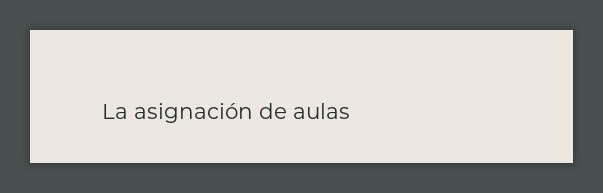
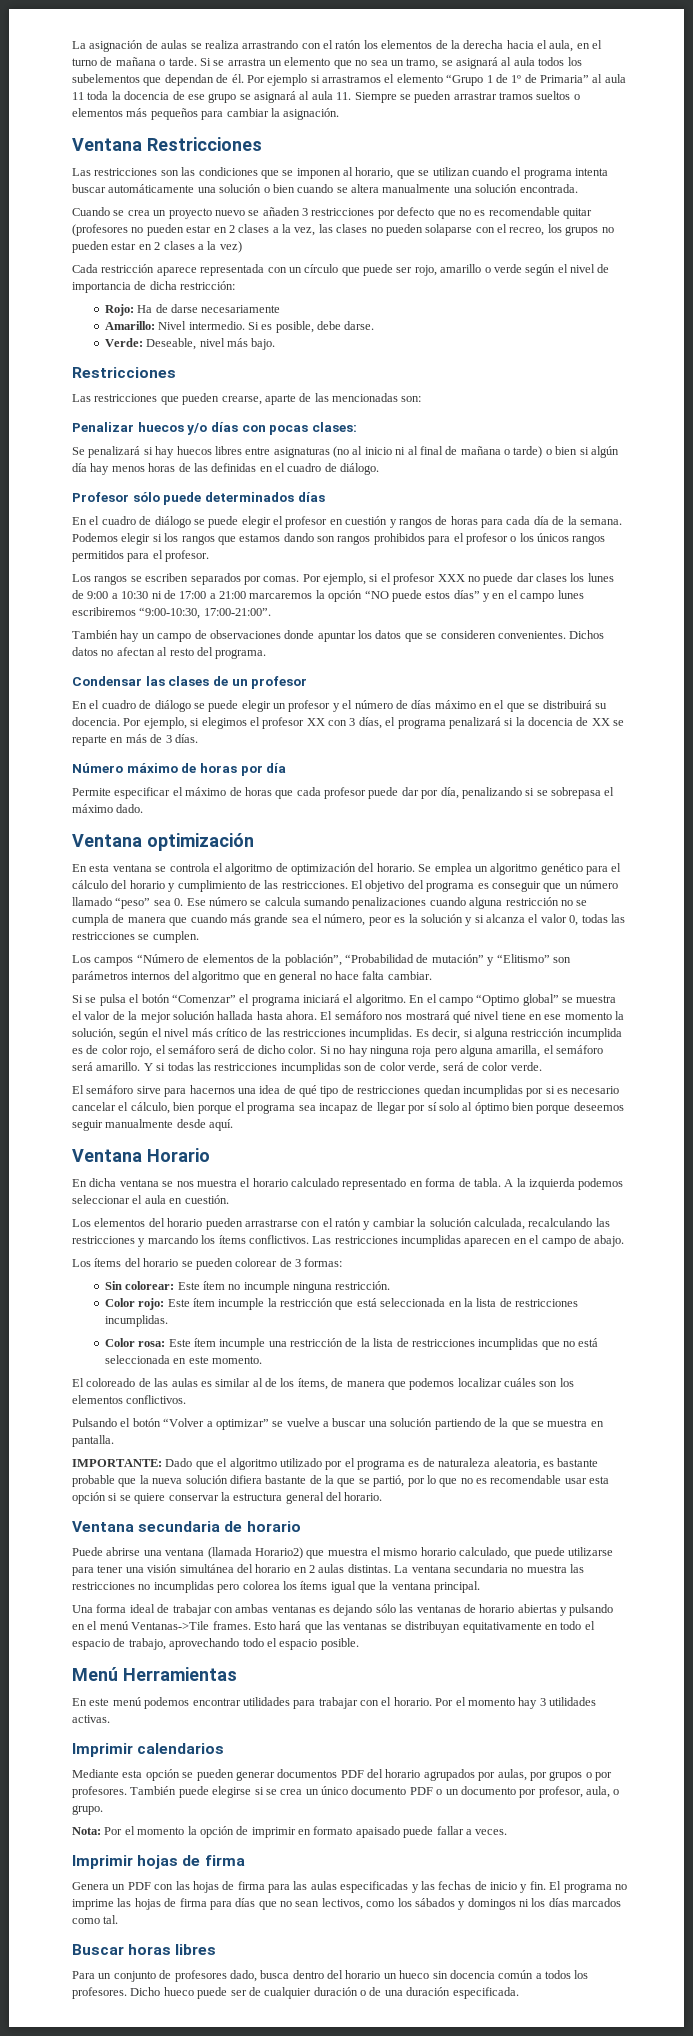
- La asignación de aulas
+ La asignación de aulas se realiza arrastrando con el ratón los elementos de la derecha hacia el aula, en el turno de mañana o tarde. Si se arrastra un elemento que no sea un tramo, se asignará al aula todos los subelementos que dependan de él. Por ejemplo si arrastramos el elemento “Grupo 1 de 1º de Primaria” al aula 11 toda la docencia de ese grupo se asignará al aula 11. Siempre se pueden arrastrar tramos sueltos o elementos más pequeños para cambiar la asignación.
+ Ventana Restricciones
+ Las restricciones son las condiciones que se imponen al horario, que se utilizan cuando el programa intenta buscar automáticamente una solución o bien cuando se altera manualmente una solución encontrada.
+ Cuando se crea un proyecto nuevo se añaden 3 restricciones por defecto que no es recomendable quitar (profesores no pueden estar en 2 clases a la vez, las clases no pueden solaparse con el recreo, los grupos no pueden estar en 2 clases a la vez)
+ Cada restricción aparece representada con un círculo que puede ser rojo, amarillo o verde según el nivel de importancia de dicha restricción:
+ Rojo: Ha de darse necesariamente
+ Amarillo: Nivel intermedio. Si es posible, debe darse.
+ Verde: Deseable, nivel más bajo.
+ Restricciones
+ Las restricciones que pueden crearse, aparte de las mencionadas son:
+ Penalizar huecos y/o días con pocas clases:
+ Se penalizará si hay huecos libres entre asignaturas (no al inicio ni al final de mañana o tarde) o bien si algún día hay menos horas de las definidas en el cuadro de diálogo.
+ Profesor sólo puede determinados días
+ En el cuadro de diálogo se puede elegir el profesor en cuestión y rangos de horas para cada día de la semana. Podemos elegir si los rangos que estamos dando son rangos prohibidos para el profesor o los únicos rangos permitidos para el profesor.
+ Los rangos se escriben separados por comas. Por ejemplo, si el profesor XXX no puede dar clases los lunes de 9:00 a 10:30 ni de 17:00 a 21:00 marcaremos la opción “NO puede estos días” y en el campo lunes escribiremos “9:00-10:30, 17:00-21:00”.
+ También hay un campo de observaciones donde apuntar los datos que se consideren convenientes. Dichos datos no afectan al resto del programa.
+ Condensar las clases de un profesor
+ En el cuadro de diálogo se puede elegir un profesor y el número de días máximo en el que se distribuirá su docencia. Por ejemplo, si elegimos el profesor XX con 3 días, el programa penalizará si la docencia de XX se reparte en más de 3 días.
+ Número máximo de horas por día
+ Permite especificar el máximo de horas que cada profesor puede dar por día, penalizando si se sobrepasa el máximo dado.
+ Ventana optimización
+ En esta ventana se controla el algoritmo de optimización del horario. Se emplea un algoritmo genético para el cálculo del horario y cumplimiento de las restricciones. El objetivo del programa es conseguir que un número llamado “peso” sea 0. Ese número se calcula sumando penalizaciones cuando alguna restricción no se cumpla de manera que cuando más grande sea el número, peor es la solución y si alcanza el valor 0, todas las restricciones se cumplen.
+ Los campos “Número de elementos de la población”, “Probabilidad de mutación” y “Elitismo” son parámetros internos del algoritmo que en general no hace falta cambiar.
+ Si se pulsa el botón “Comenzar” el programa iniciará el algoritmo. En el campo “Optimo global” se muestra el valor de la mejor solución hallada hasta ahora. El semáforo nos mostrará qué nivel tiene en ese momento la solución, según el nivel más crítico de las restricciones incumplidas. Es decir, si alguna restricción incumplida es de color rojo, el semáforo será de dicho color. Si no hay ninguna roja pero alguna amarilla, el semáforo será amarillo. Y si todas las restricciones incumplidas son de color verde, será de color verde.
+ El semáforo sirve para hacernos una idea de qué tipo de restricciones quedan incumplidas por si es necesario cancelar el cálculo, bien porque el programa sea incapaz de llegar por sí solo al óptimo bien porque deseemos seguir manualmente desde aquí.
+ Ventana Horario
+ En dicha ventana se nos muestra el horario calculado representado en forma de tabla. A la izquierda podemos seleccionar el aula en cuestión.
+ Los elementos del horario pueden arrastrarse con el ratón y cambiar la solución calculada, recalculando las restricciones y marcando los ítems conflictivos. Las restricciones incumplidas aparecen en el campo de abajo.
+ Los ítems del horario se pueden colorear de 3 formas:
+ Sin colorear: Este ítem no incumple ninguna restricción.
+ Color rojo: Este ítem incumple la restricción que está seleccionada en la lista de restricciones incumplidas.
+ Color rosa: Este ítem incumple una restricción de la lista de restricciones incumplidas que no está seleccionada en este momento.
+ El coloreado de las aulas es similar al de los ítems, de manera que podemos localizar cuáles son los elementos conflictivos.
+ Pulsando el botón “Volver a optimizar” se vuelve a buscar una solución partiendo de la que se muestra en pantalla.
+ IMPORTANTE: Dado que el algoritmo utilizado por el programa es de naturaleza aleatoria, es bastante probable que la nueva solución difiera bastante de la que se partió, por lo que no es recomendable usar esta opción si se quiere conservar la estructura general del horario.
+ Ventana secundaria de horario
+ Puede abrirse una ventana (llamada Horario2) que muestra el mismo horario calculado, que puede utilizarse para tener una visión simultánea del horario en 2 aulas distintas. La ventana secundaria no muestra las restricciones no incumplidas pero colorea los ítems igual que la ventana principal.
+ Una forma ideal de trabajar con ambas ventanas es dejando sólo las ventanas de horario abiertas y pulsando en el menú Ventanas->Tile frames. Esto hará que las ventanas se distribuyan equitativamente en todo el espacio de trabajo, aprovechando todo el espacio posible.
+ Menú Herramientas
+ En este menú podemos encontrar utilidades para trabajar con el horario. Por el momento hay 3 utilidades activas.
+ Imprimir calendarios
+ Mediante esta opción se pueden generar documentos PDF del horario agrupados por aulas, por grupos o por profesores. También puede elegirse si se crea un único documento PDF o un documento por profesor, aula, o grupo.
+ Nota: Por el momento la opción de imprimir en formato apaisado puede fallar a veces.
+ Imprimir hojas de firma
+ Genera un PDF con las hojas de firma para las aulas especificadas y las fechas de inicio y fin. El programa no imprime las hojas de firma para días que no sean lectivos, como los sábados y domingos ni los días marcados como tal.
+ Buscar horas libres
+ Para un conjunto de profesores dado, busca dentro del horario un hueco sin docencia común a todos los profesores. Dicho hueco puede ser de cualquier duración o de una duración especificada.

